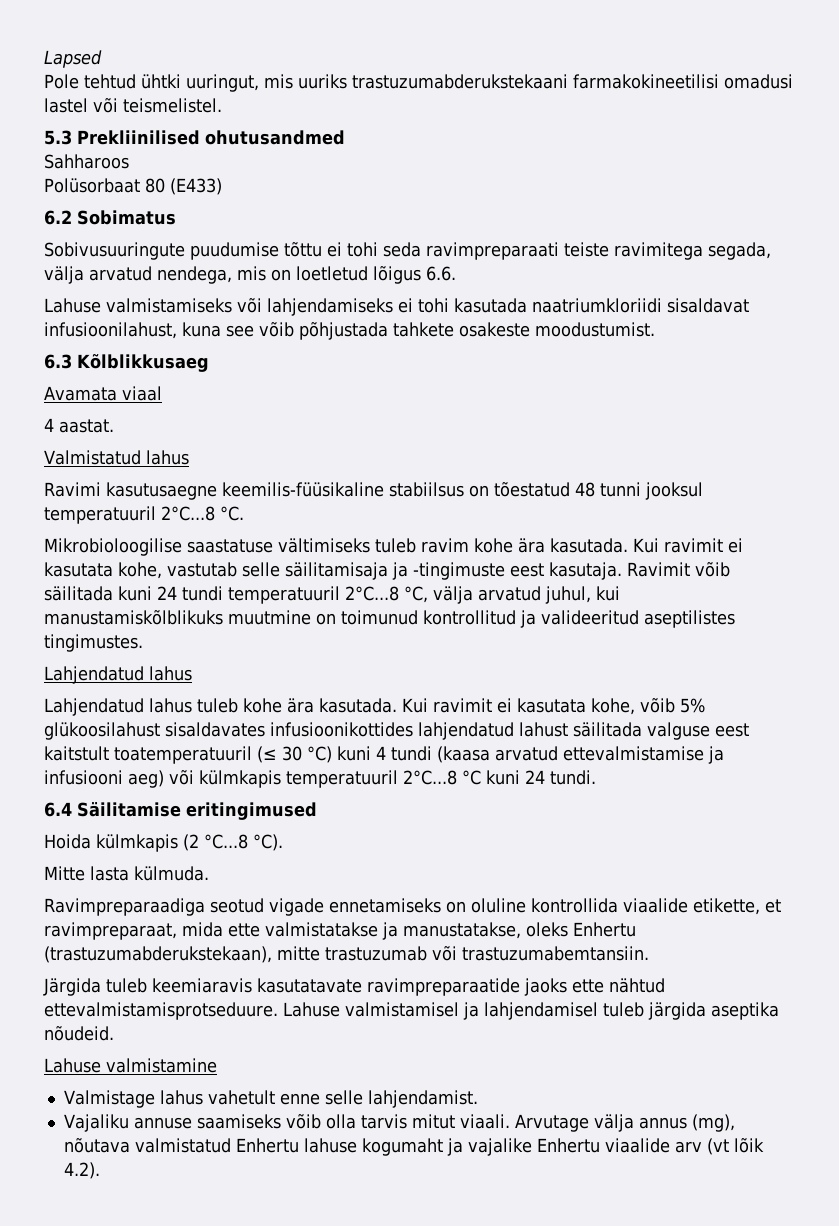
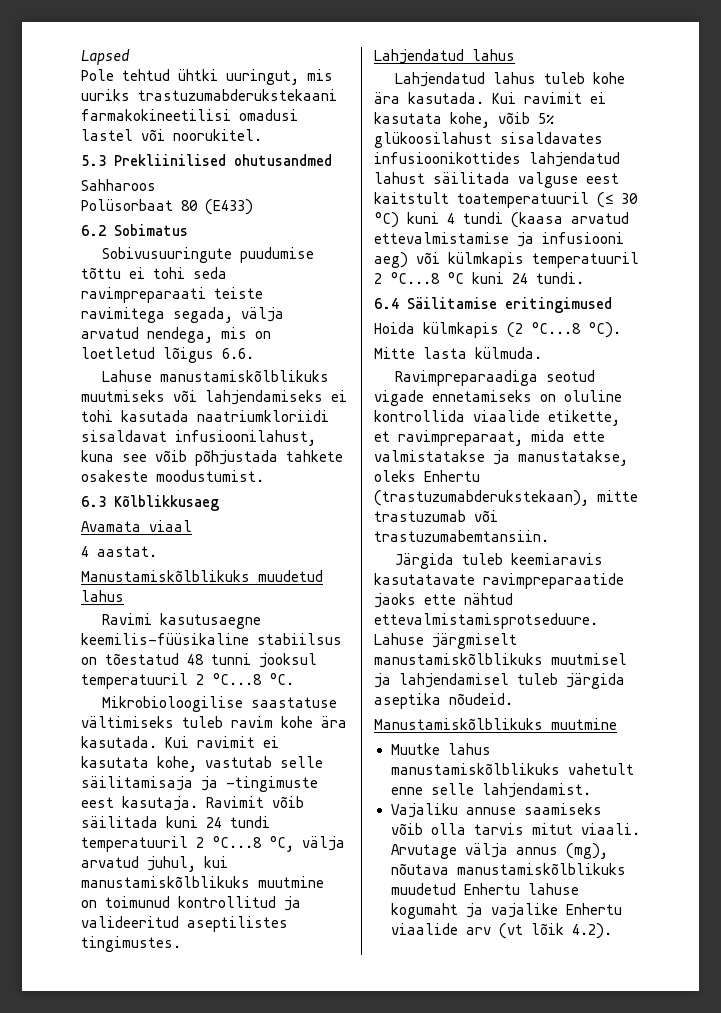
- Pole tehtud ühtki uuringut, mis uuriks trastuzumabderukstekaani farmakokineetilisi omadusi lastel või teismelistel.
+ Pole tehtud ühtki uuringut, mis uuriks trastuzumabderukstekaani farmakokineetilisi omadusi lastel või noorukitel.
- Lahuse valmistamiseks või lahjendamiseks ei tohi kasutada naatriumkloriidi sisaldavat infusioonilahust, kuna see võib põhjustada tahkete osakeste moodustumist.
+ Lahuse manustamiskõlblikuks muutmiseks või lahjendamiseks ei tohi kasutada naatriumkloriidi sisaldavat infusioonilahust, kuna see võib põhjustada tahkete osakeste moodustumist.
- Valmistatud lahus
+ Manustamiskõlblikuks muudetud lahus
- Ravimi kasutusaegne keemilis-füüsikaline stabiilsus on tõestatud 48 tunni jooksul temperatuuril 2°C...8 °C.
+ Ravimi kasutusaegne keemilis-füüsikaline stabiilsus on tõestatud 48 tunni jooksul temperatuuril 2 °C...8 °C.
- Ravimit võib säilitada kuni 24 tundi temperatuuril 2°C...8 °C, välja arvatud juhul, kui manustamiskõlblikuks muutmine on toimunud kontrollitud ja valideeritud aseptilistes tingimustes.
+ Ravimit võib säilitada kuni 24 tundi temperatuuril 2 °C...8 °C, välja arvatud juhul, kui manustamiskõlblikuks muutmine on toimunud kontrollitud ja valideeritud aseptilistes tingimustes.
- Kui ravimit ei kasutata kohe, võib 5% glükoosilahust sisaldavates infusioonikottides lahjendatud lahust säilitada valguse eest kaitstult toatemperatuuril (≤ 30 °C) kuni 4 tundi (kaasa arvatud ettevalmistamise ja infusiooni aeg) või külmkapis temperatuuril 2°C...8 °C kuni 24 tundi.
+ Kui ravimit ei kasutata kohe, võib 5% glükoosilahust sisaldavates infusioonikottides lahjendatud lahust säilitada valguse eest kaitstult toatemperatuuril (≤ 30 °C) kuni 4 tundi (kaasa arvatud ettevalmistamise ja infusiooni aeg) või külmkapis temperatuuril 2 °C...8 °C kuni 24 tundi.
- Lahuse valmistamisel ja lahjendamisel tuleb järgida aseptika nõudeid.
+ Lahuse järgmiselt manustamiskõlblikuks muutmisel ja lahjendamisel tuleb järgida aseptika nõudeid.
- Lahuse valmistamine
- Valmistage lahus vahetult enne selle lahjendamist.
+ Manustamiskõlblikuks muutmine
+ Muutke lahus manustamiskõlblikuks vahetult enne selle lahjendamist.
- Arvutage välja annus (mg), nõutava valmistatud Enhertu lahuse kogumaht ja vajalike Enhertu viaalide arv (vt lõik 4.2).
+ Arvutage välja annus (mg), nõutava manustamiskõlblikuks muudetud Enhertu lahuse kogumaht ja vajalike Enhertu viaalide arv (vt lõik 4.2).

